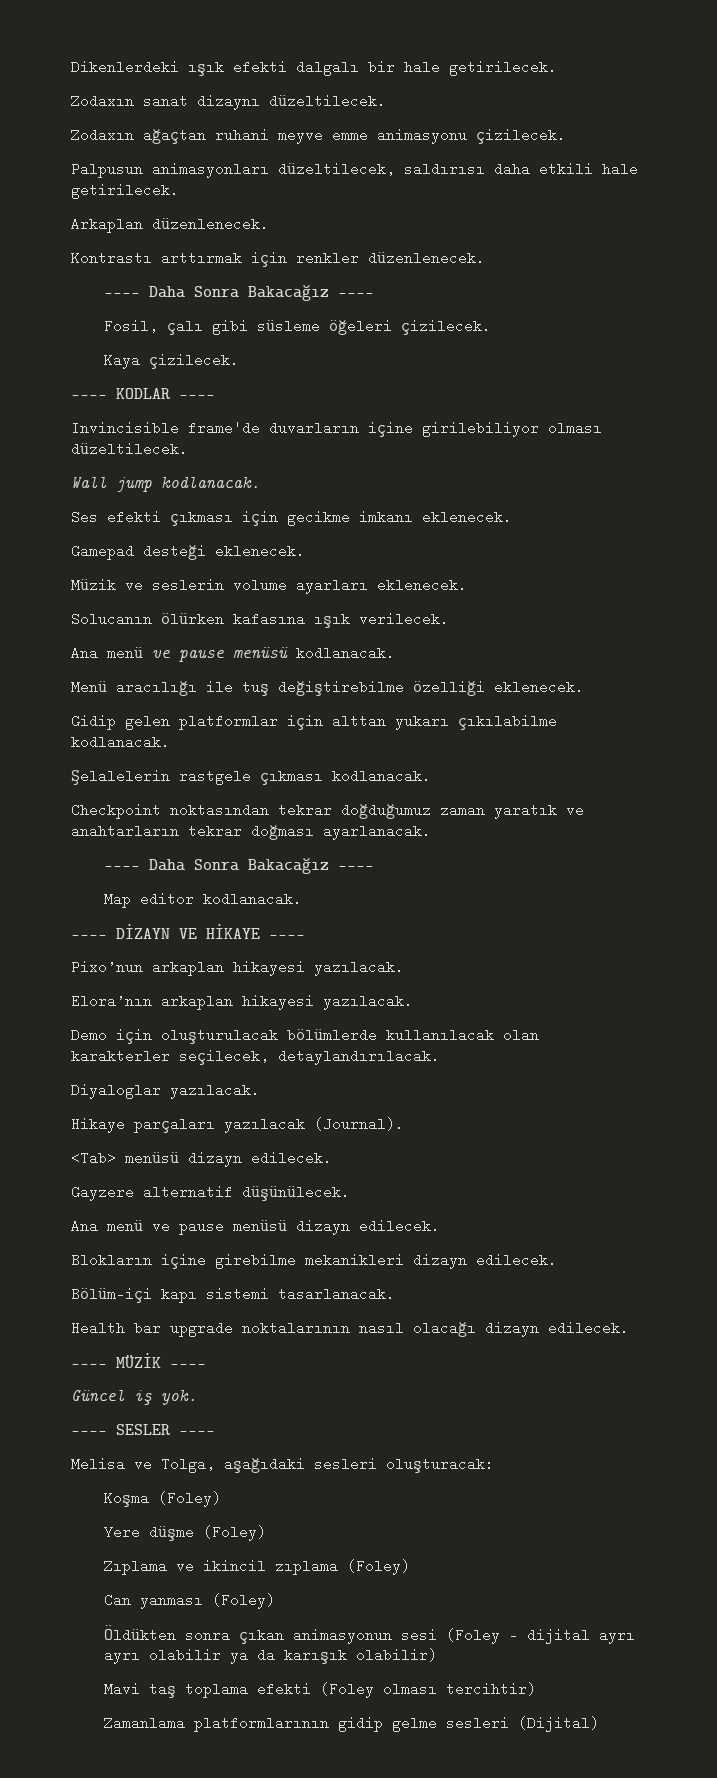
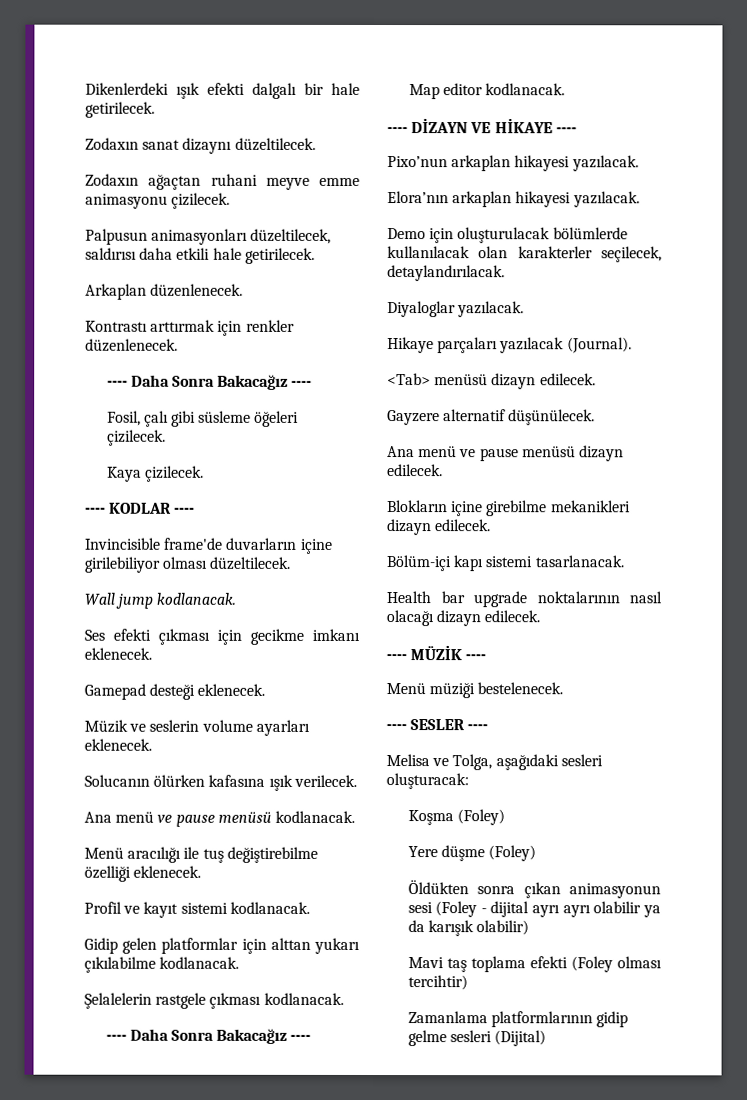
+ Profil ve kayıt sistemi kodlanacak.
- Checkpoint noktasından tekrar doğduğumuz zaman yaratık ve anahtarların tekrar doğması ayarlanacak.
- Güncel iş yok.
+ Menü müziği bestelenecek.
- Zıplama ve ikincil zıplama (Foley)
- Can yanması (Foley)

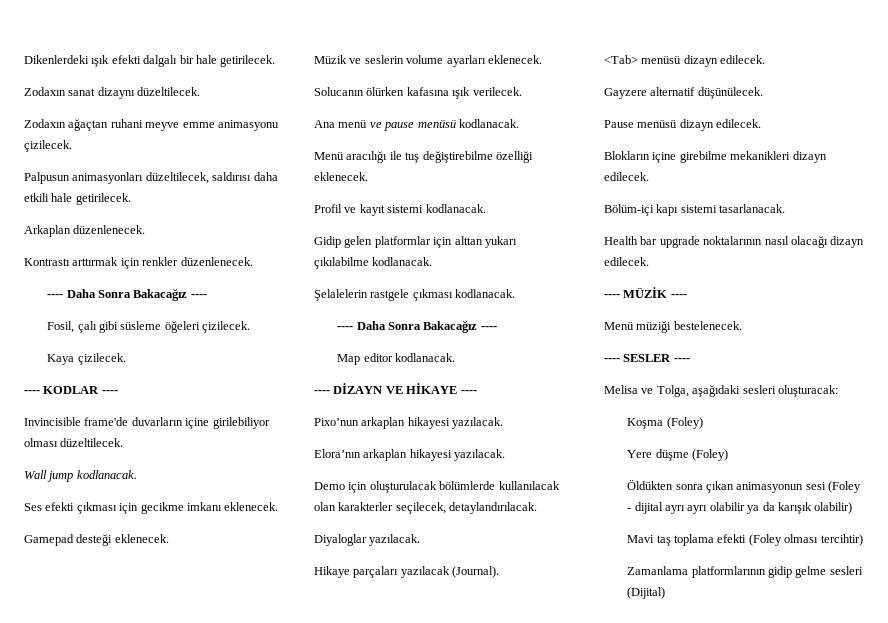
- Ana menü ve pause menüsü dizayn edilecek.
+ Pause menüsü dizayn edilecek.

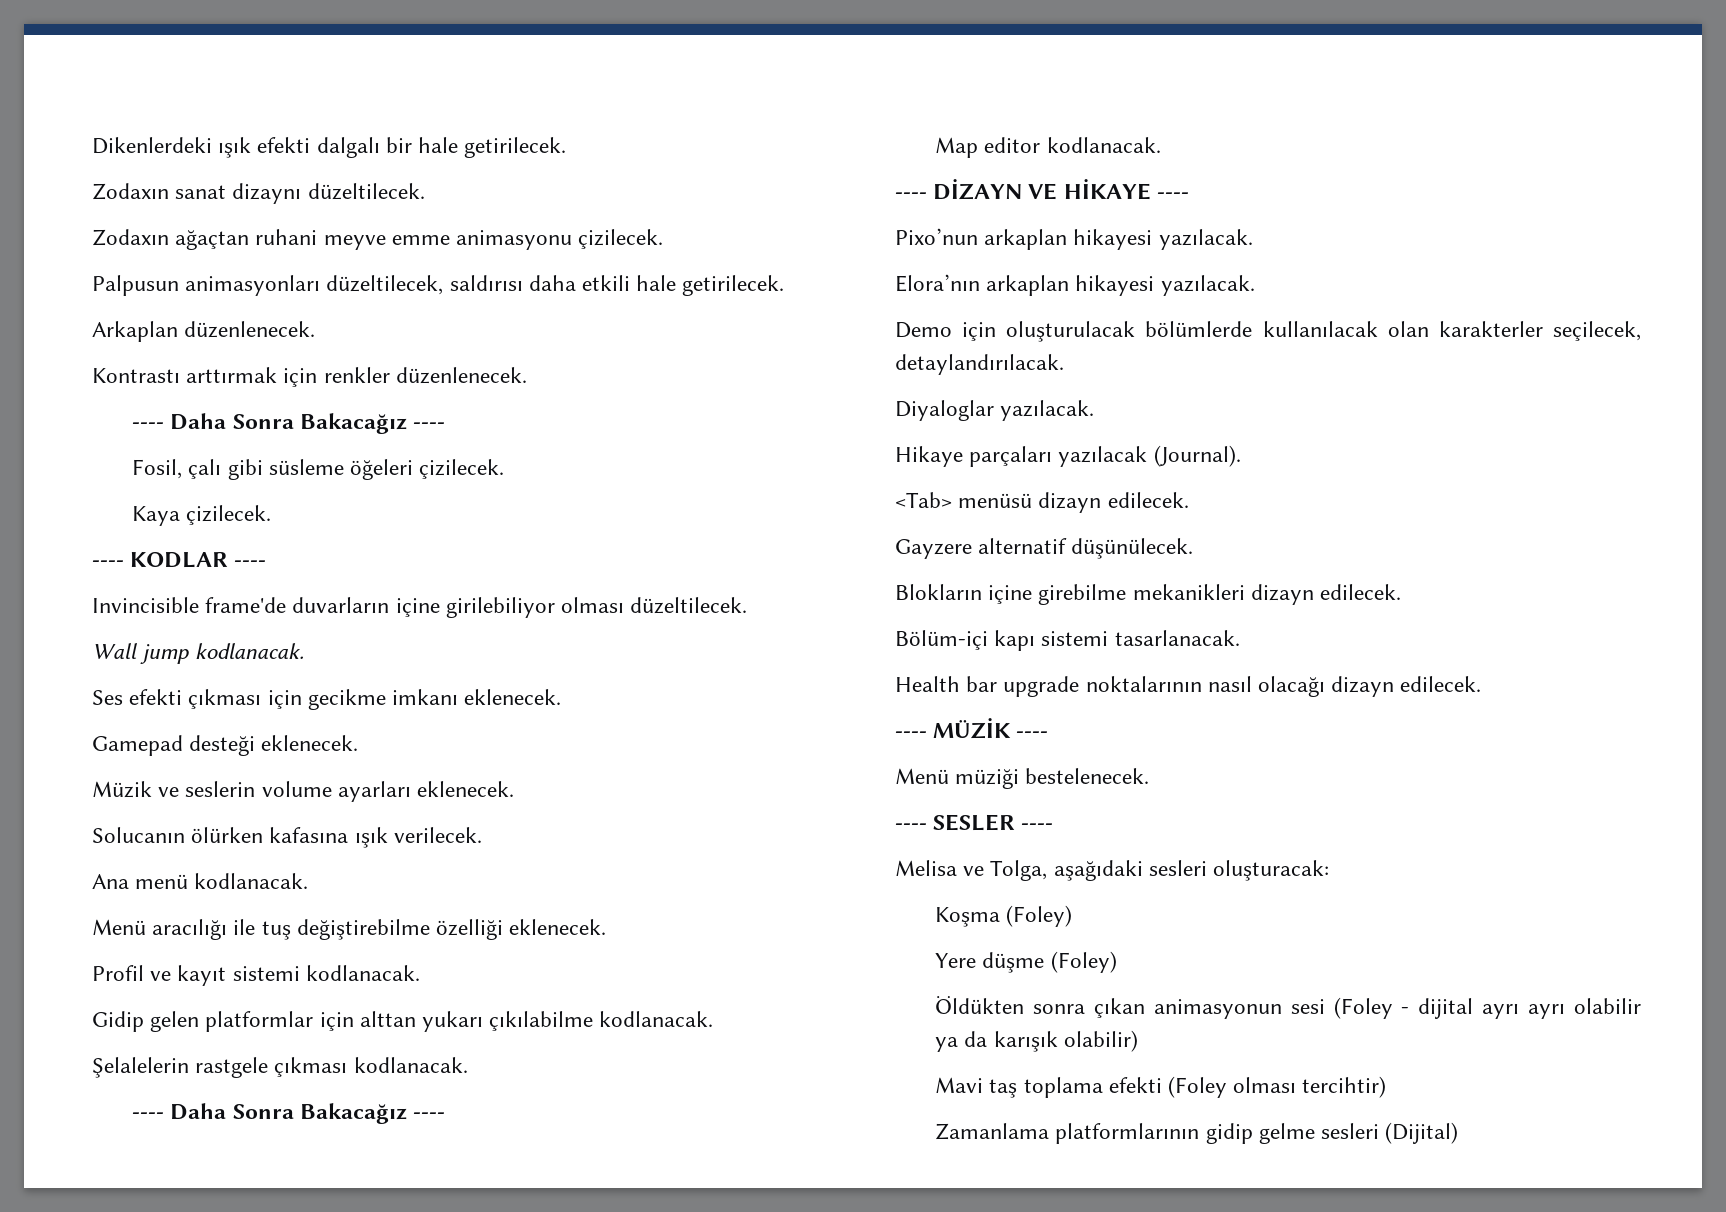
- Ana menü ve pause menüsü kodlanacak.
+ Ana menü kodlanacak.
- Pause menüsü dizayn edilecek.

